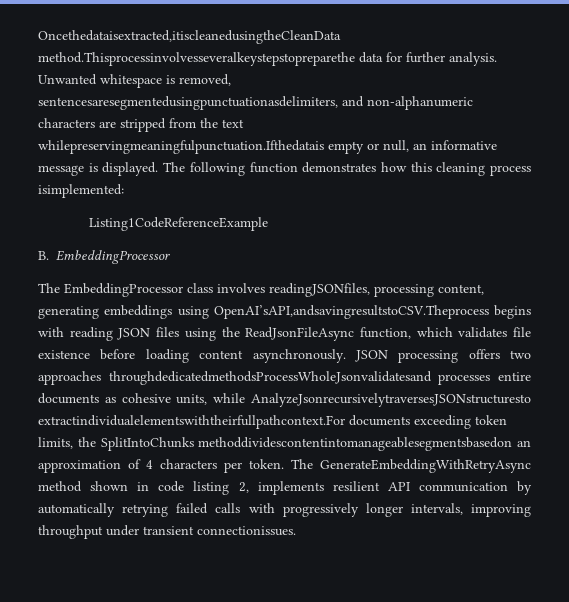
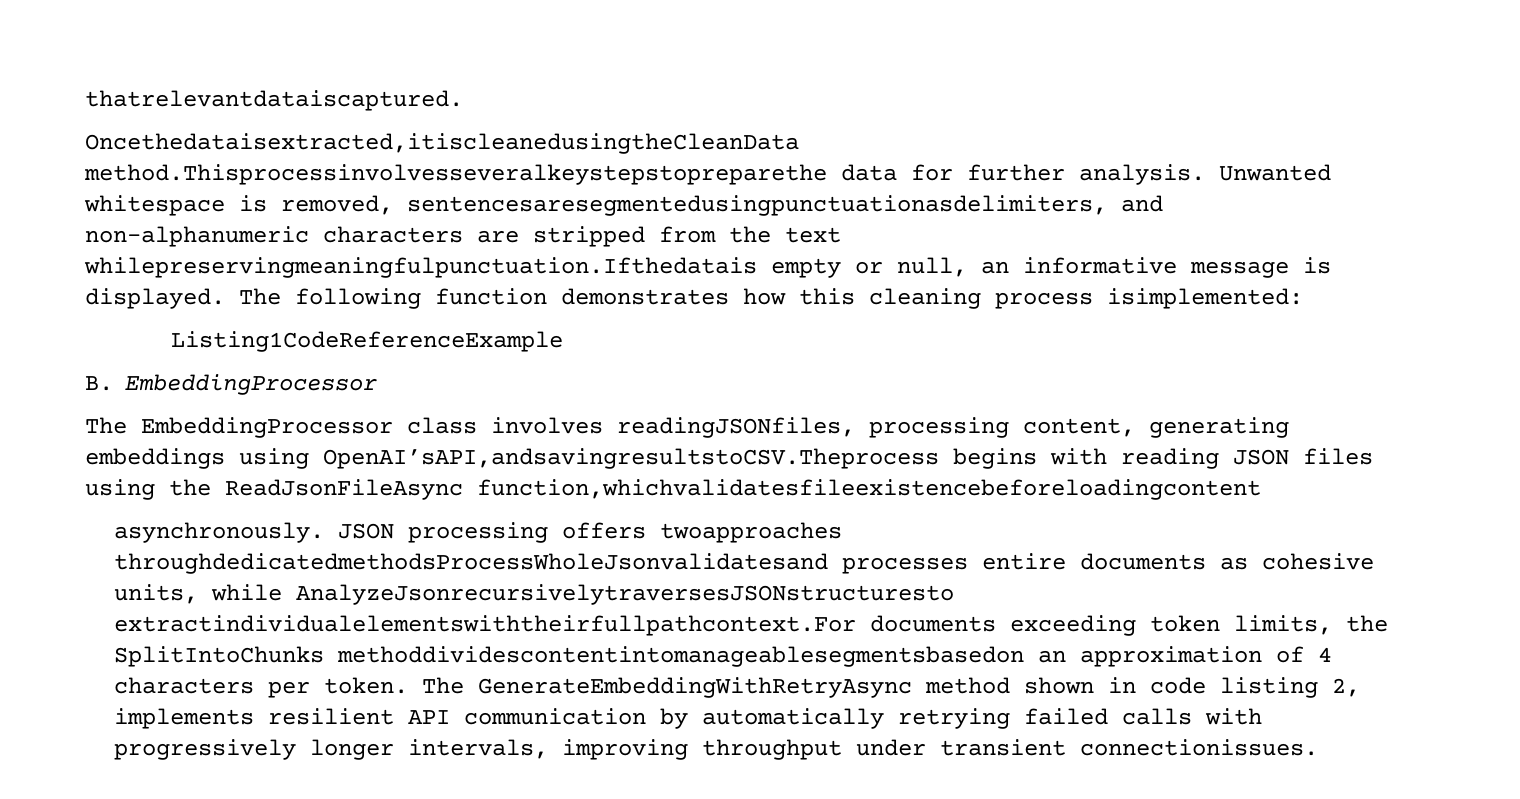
+ thatrelevantdataiscaptured.
- The EmbeddingProcessor class involves readingJSONfiles, processing content, generating embeddings using OpenAI’sAPI,andsavingresultstoCSV.Theprocess begins with reading JSON files using the ReadJsonFileAsync function, which validates file existence before loading content asynchronously.
+ The EmbeddingProcessor class involves readingJSONfiles, processing content, generating embeddings using OpenAI’sAPI,andsavingresultstoCSV.Theprocess begins with reading JSON files using the ReadJsonFileAsync function,whichvalidatesfileexistencebeforeloadingcontent
+ asynchronously.
- JSON processing offers two approaches throughdedicatedmethodsProcessWholeJsonvalidatesand processes entire documents as cohesive units, while AnalyzeJsonrecursivelytraversesJSONstructuresto extractindividualelementswiththeirfullpathcontext.For documents exceeding token limits, the SplitIntoChunks methoddividescontentintomanageablesegmentsbasedon an approximation of 4 characters per token.
+ JSON processing offers twoapproaches throughdedicatedmethodsProcessWholeJsonvalidatesand processes entire documents as cohesive units, while AnalyzeJsonrecursivelytraversesJSONstructuresto extractindividualelementswiththeirfullpathcontext.For documents exceeding token limits, the SplitIntoChunks methoddividescontentintomanageablesegmentsbasedon an approximation of 4 characters per token.

